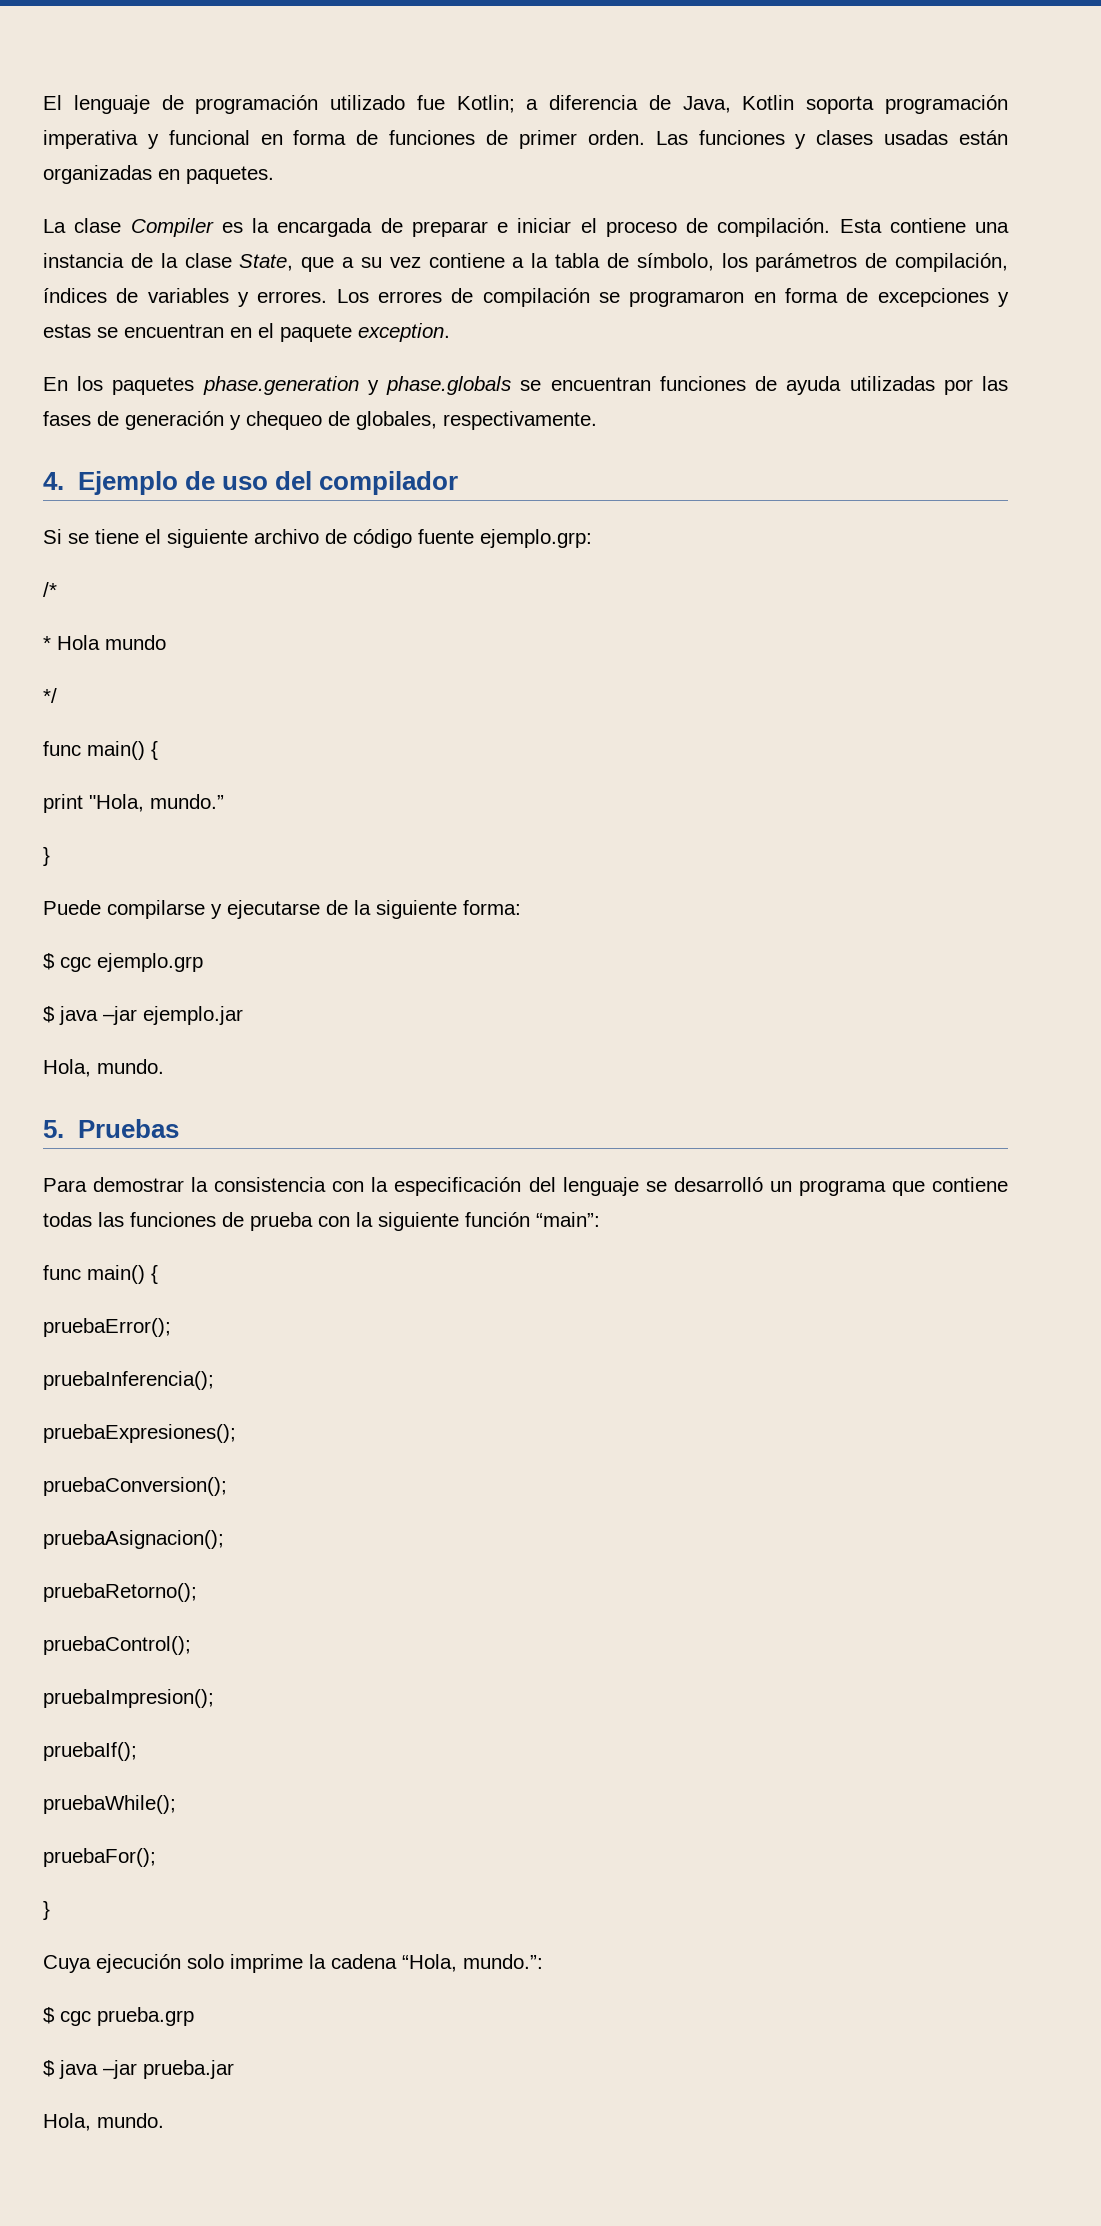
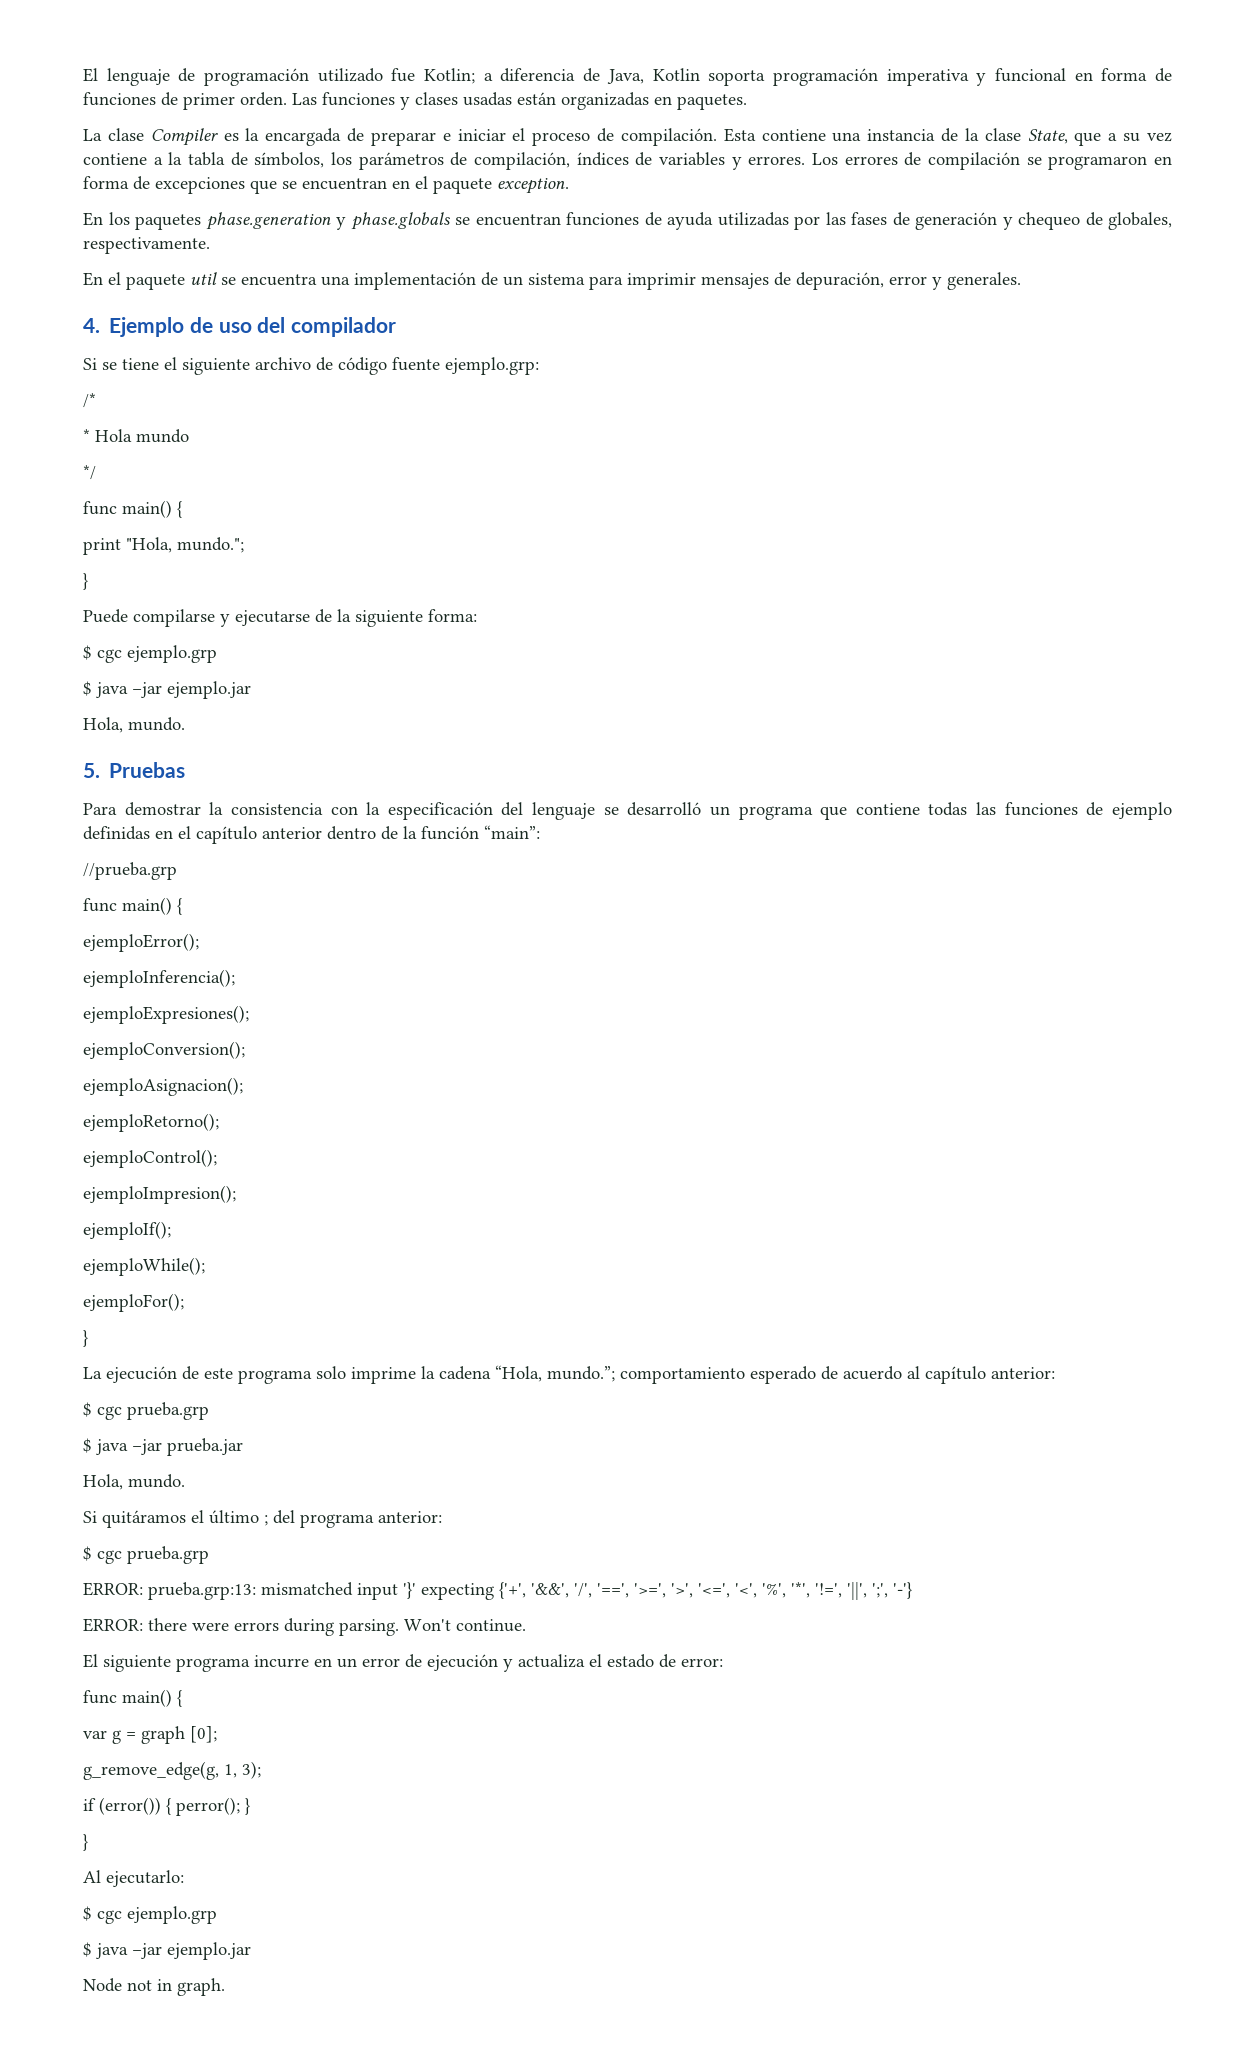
- Esta contiene una instancia de la clase State, que a su vez contiene a la tabla de símbolo, los parámetros de compilación, índices de variables y errores.
+ Esta contiene una instancia de la clase State, que a su vez contiene a la tabla de símbolos, los parámetros de compilación, índices de variables y errores.
- Los errores de compilación se programaron en forma de excepciones y estas se encuentran en el paquete exception.
+ Los errores de compilación se programaron en forma de excepciones que se encuentran en el paquete exception.
+ En el paquete util se encuentra una implementación de un sistema para imprimir mensajes de depuración, error y generales.
- print "Hola, mundo.”
+ print "Hola, mundo.";
- Para demostrar la consistencia con la especificación del lenguaje se desarrolló un programa que contiene todas las funciones de prueba con la siguiente función “main”:
+ Para demostrar la consistencia con la especificación del lenguaje se desarrolló un programa que contiene todas las funciones de ejemplo definidas en el capítulo anterior dentro de la función “main”:
+ //prueba.grp
  func main() {
- pruebaError();
- pruebaInferencia();
- pruebaExpresiones();
- pruebaConversion();
- pruebaAsignacion();
- pruebaRetorno();
- pruebaControl();
- pruebaImpresion();
- pruebaIf();
- pruebaWhile();
- pruebaFor();
+ ejemploError();
+ ejemploInferencia();
+ ejemploExpresiones();
+ ejemploConversion();
+ ejemploAsignacion();
+ ejemploRetorno();
+ ejemploControl();
+ ejemploImpresion();
+ ejemploIf();
+ ejemploWhile();
+ ejemploFor();
  }
- Cuya ejecución solo imprime la cadena “Hola, mundo.”:
+ La ejecución de este programa solo imprime la cadena “Hola, mundo.”; comportamiento esperado de acuerdo al capítulo anterior:
+ Si quitáramos el último ; del programa anterior:
+ $ cgc prueba.grp
+ ERROR: prueba.grp:13: mismatched input '}' expecting {'+', '&&', '/', '==', '>=', '>', '<=', '<', '%', '*', '!=', '||', ';', '-'}
+ ERROR: there were errors during parsing. Won't continue.
+ El siguiente programa incurre en un error de ejecución y actualiza el estado de error:
+ func main() {
+ var g = graph [0];
+ g_remove_edge(g, 1, 3);
+ if (error()) { perror(); }
+ }
+ Al ejecutarlo:
+ $ cgc ejemplo.grp
+ $ java –jar ejemplo.jar
+ Node not in graph.

